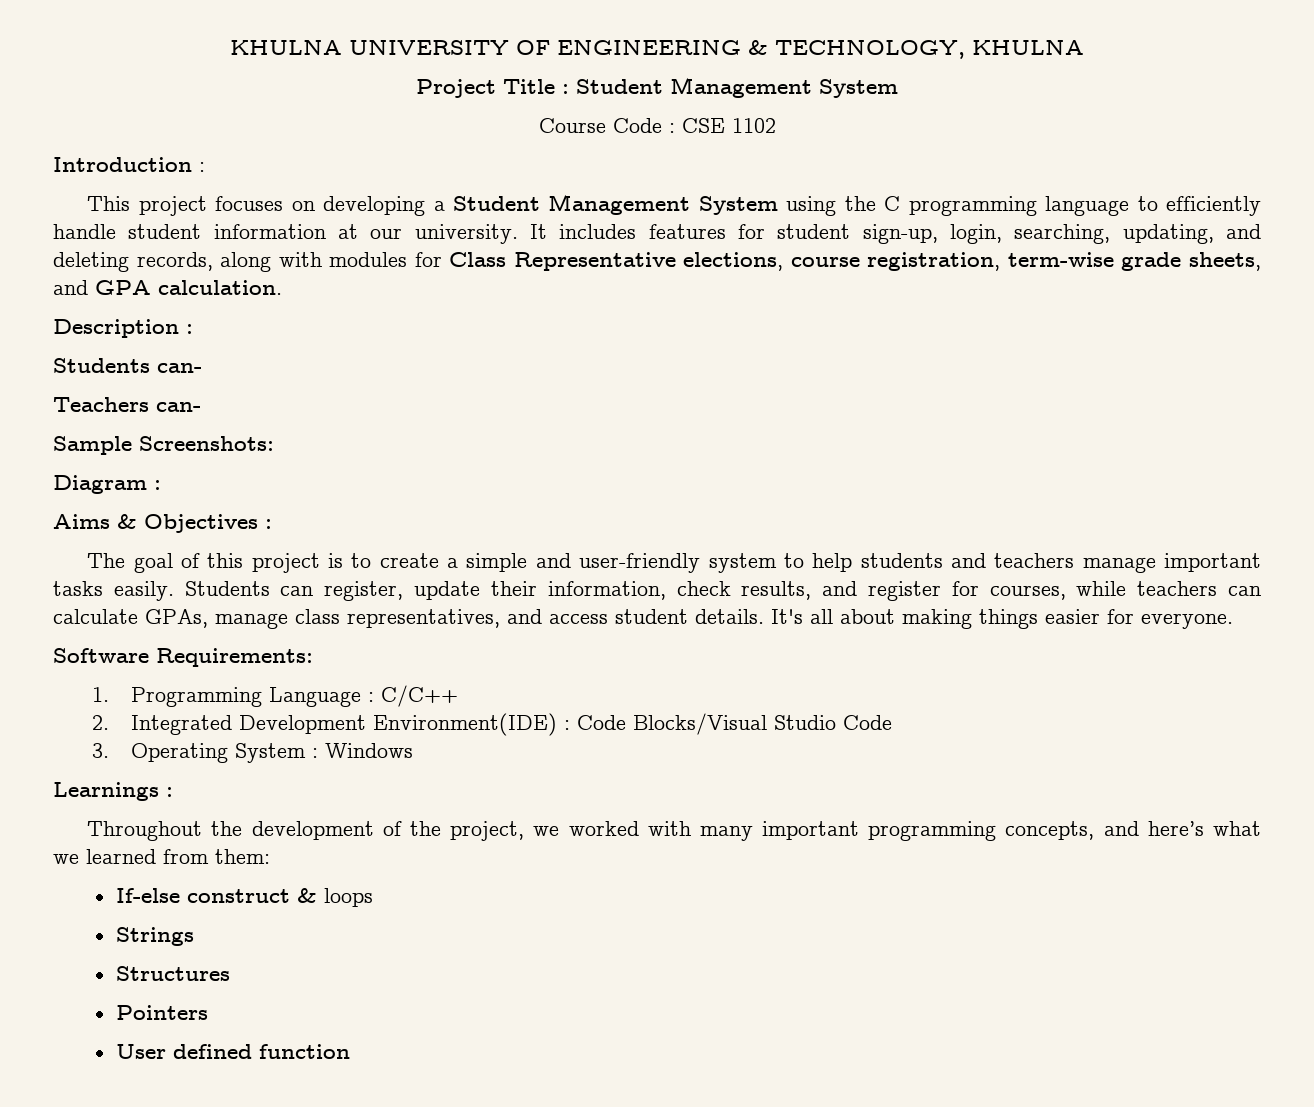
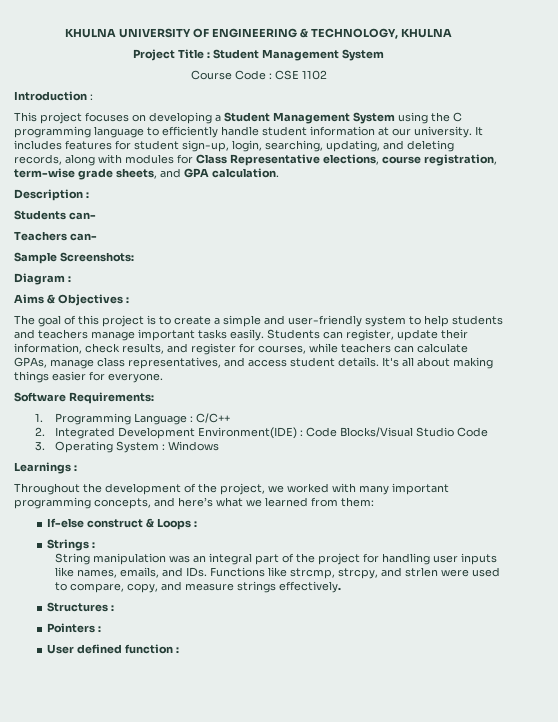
- If-else construct & loops
+ If-else construct & Loops :
- Strings
+ Strings :
+ String manipulation was an integral part of the project for handling user inputs like names, emails, and IDs. Functions like strcmp, strcpy, and strlen were used to compare, copy, and measure strings effectively.
- Structures
+ Structures :
- Pointers
+ Pointers :
- User defined function
+ User defined function :

